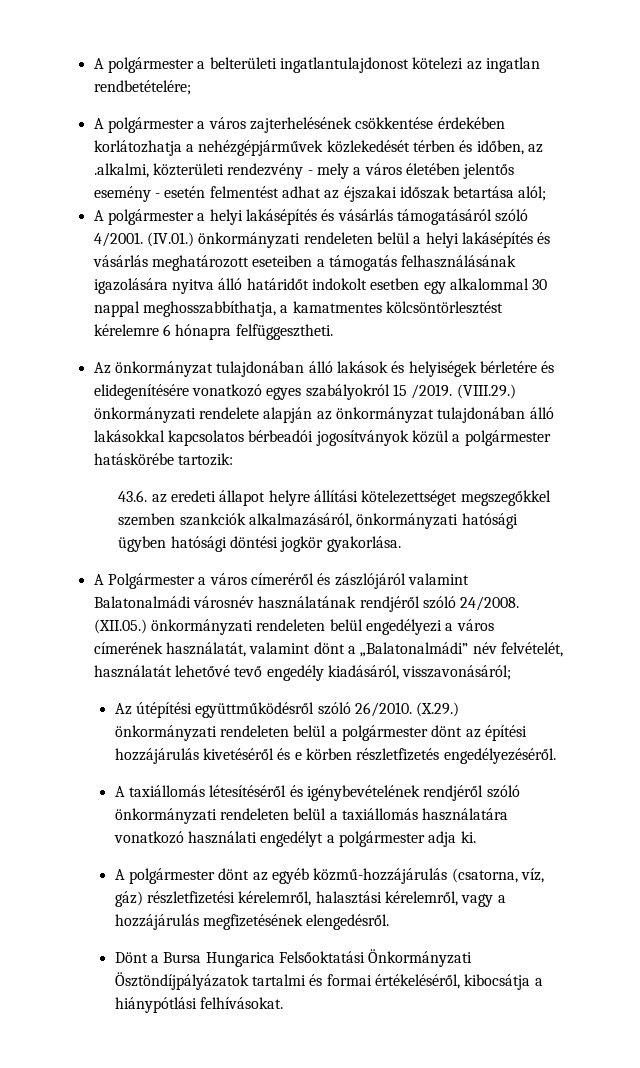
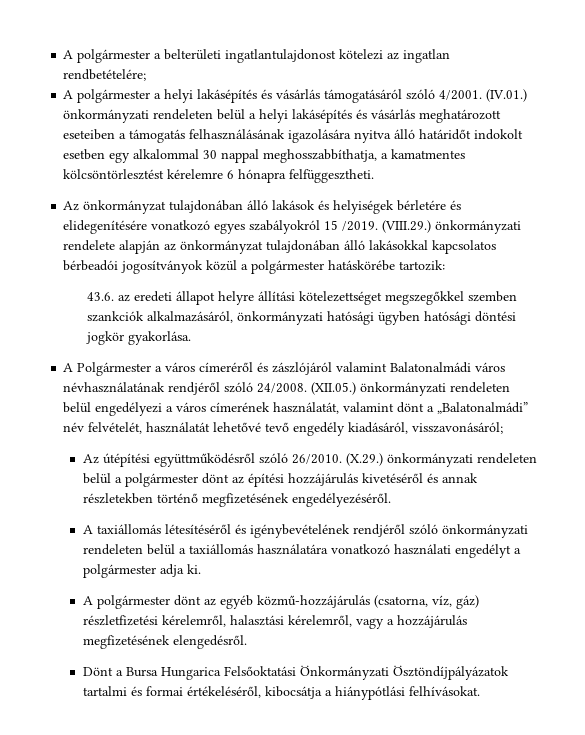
- A polgármester a város zajterhelésének csökkentése érdekében korlátozhatja a nehézgépjárművek közlekedését térben és időben, az .alkalmi, közterületi rendezvény - mely a város életében jelentős esemény - esetén felmentést adhat az éjszakai időszak betartása alól;
- A Polgármester a város címeréről és zászlójáról valamint Balatonalmádi városnév használatának rendjéről szóló 24/2008.
+ A Polgármester a város címeréről és zászlójáról valamint Balatonalmádi város névhasználatának rendjéről szóló 24/2008.
- (X.29.) önkormányzati rendeleten belül a polgármester dönt az építési hozzájárulás kivetéséről és e körben részletfizetés engedélyezéséről.
+ (X.29.) önkormányzati rendeleten belül a polgármester dönt az építési hozzájárulás kivetéséről és annak részletekben történő megfizetésének engedélyezéséről.

